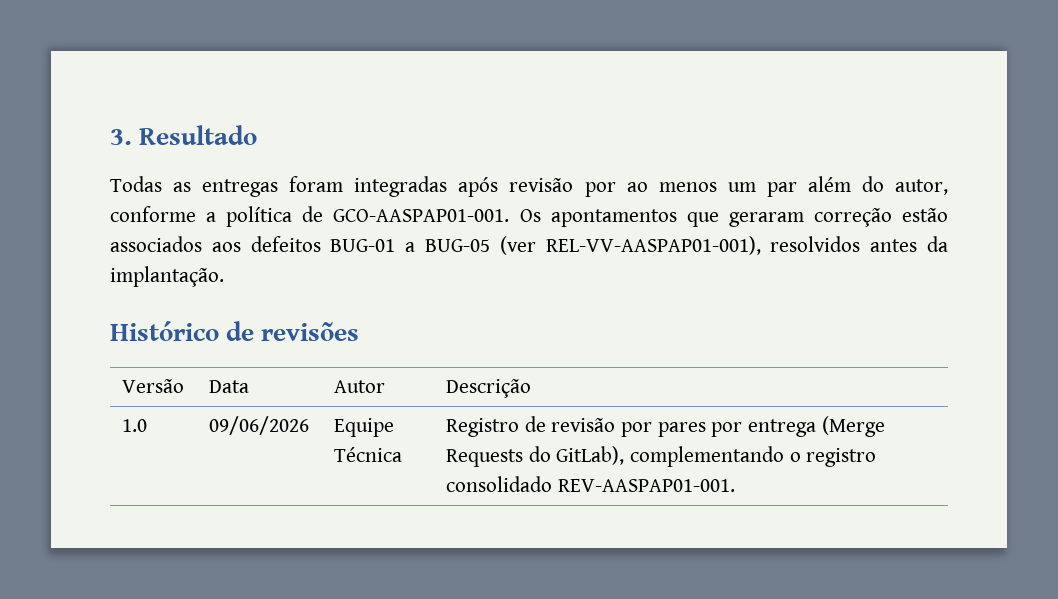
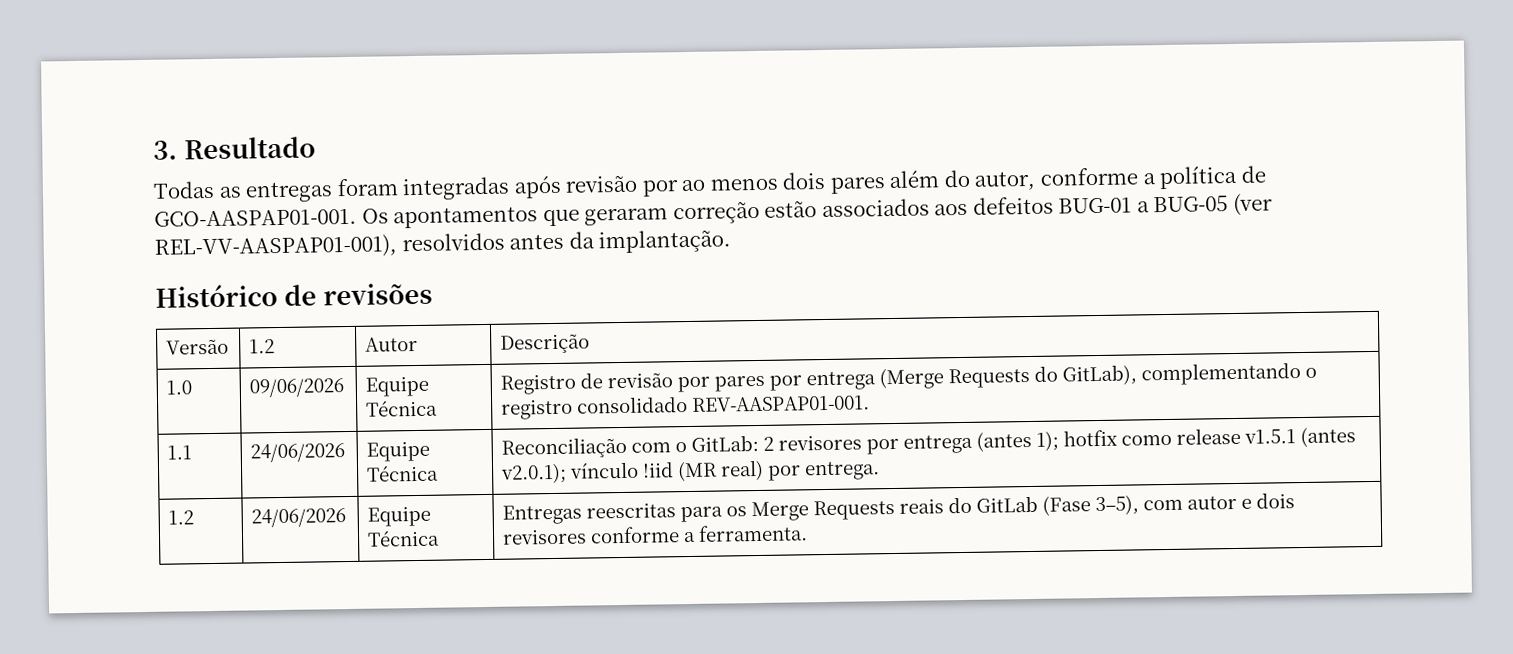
- Todas as entregas foram integradas após revisão por ao menos um par além do autor, conforme a política de GCO-AASPAP01-001.
+ Todas as entregas foram integradas após revisão por ao menos dois pares além do autor, conforme a política de GCO-AASPAP01-001.
- Versão | Data | Autor | Descrição
+ Versão | 1.2 | Autor | Descrição
+ 1.1 | 24/06/2026 | Equipe Técnica | Reconciliação com o GitLab: 2 revisores por entrega (antes 1); hotfix como release v1.5.1 (antes v2.0.1); vínculo !iid (MR real) por entrega.
+ 1.2 | 24/06/2026 | Equipe Técnica | Entregas reescritas para os Merge Requests reais do GitLab (Fase 3–5), com autor e dois revisores conforme a ferramenta.

